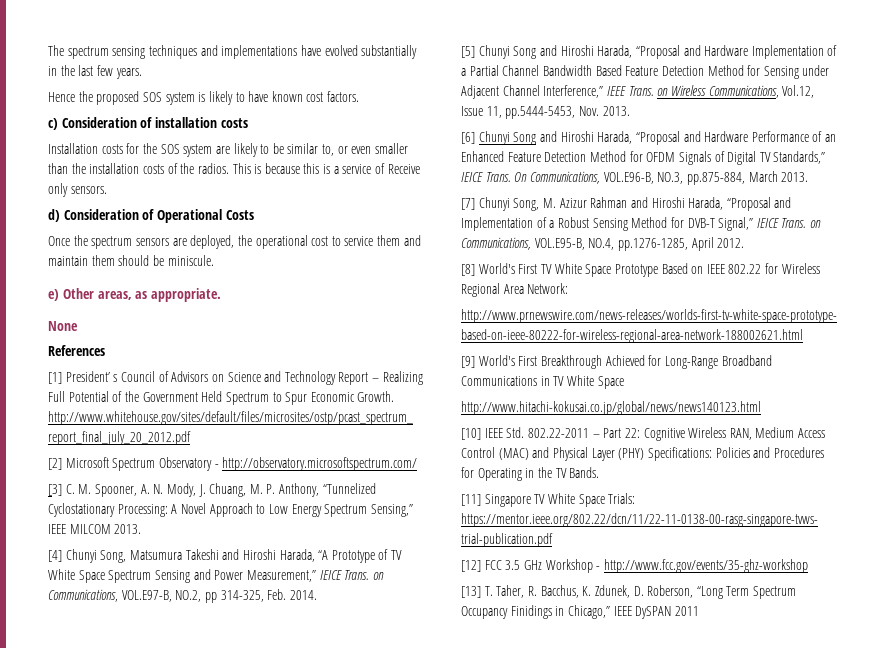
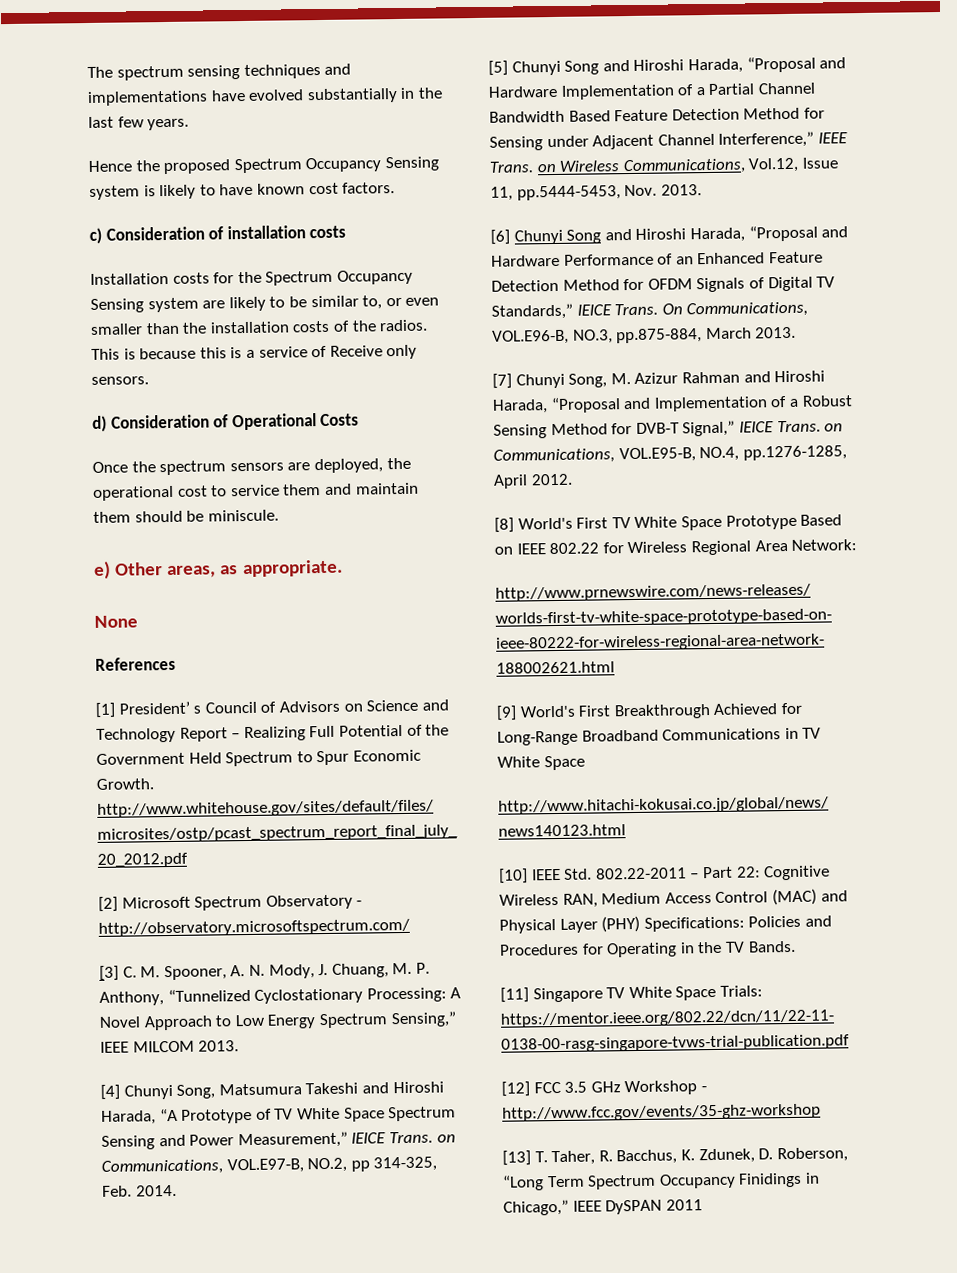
- Hence the proposed SOS system is likely to have known cost factors.
+ Hence the proposed Spectrum Occupancy Sensing system is likely to have known cost factors.
- Installation costs for the SOS system are likely to be similar to, or even smaller than the installation costs of the radios.
+ Installation costs for the Spectrum Occupancy Sensing system are likely to be similar to, or even smaller than the installation costs of the radios.

